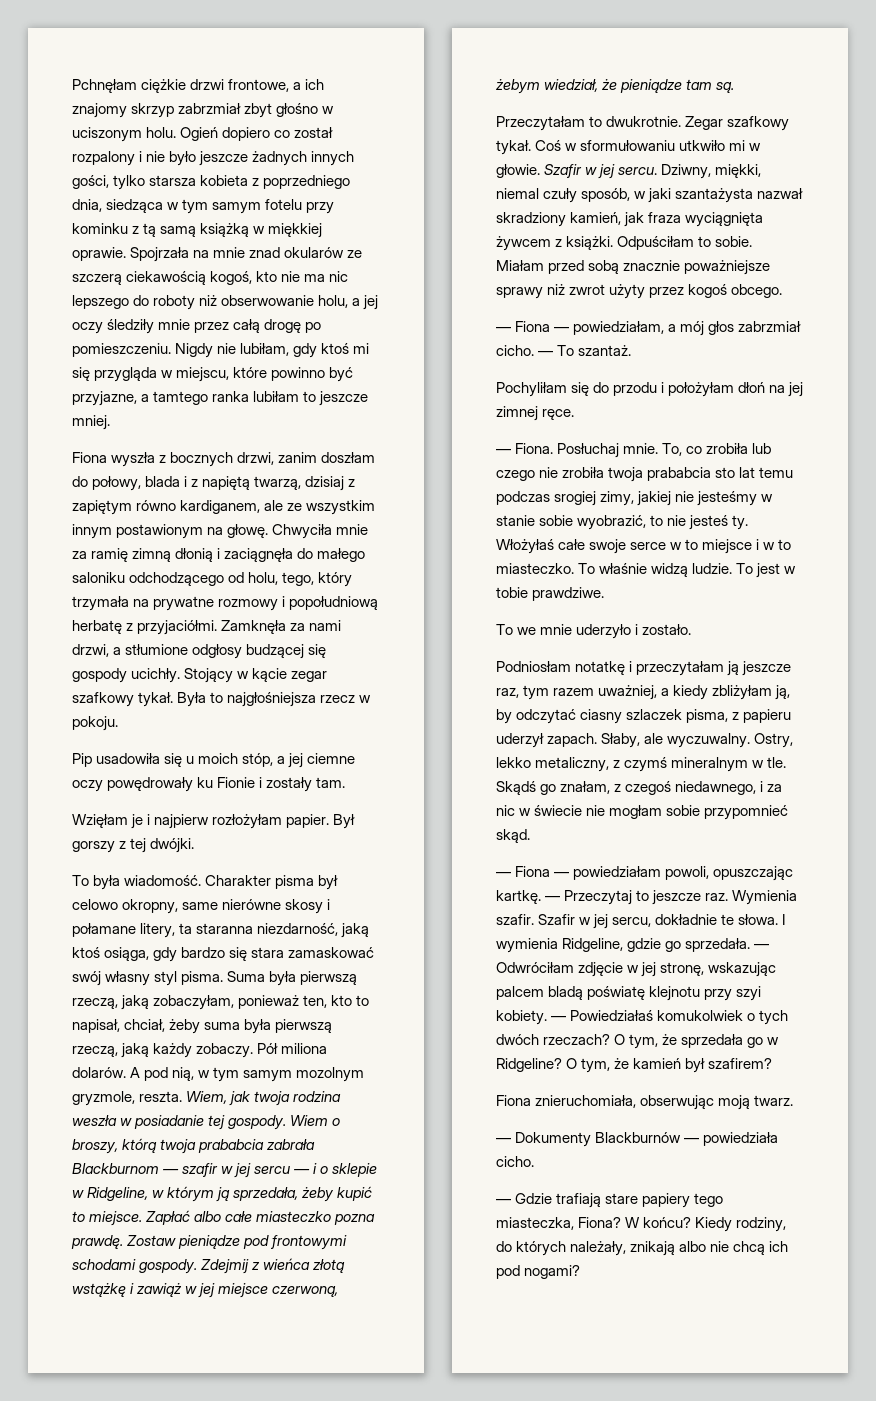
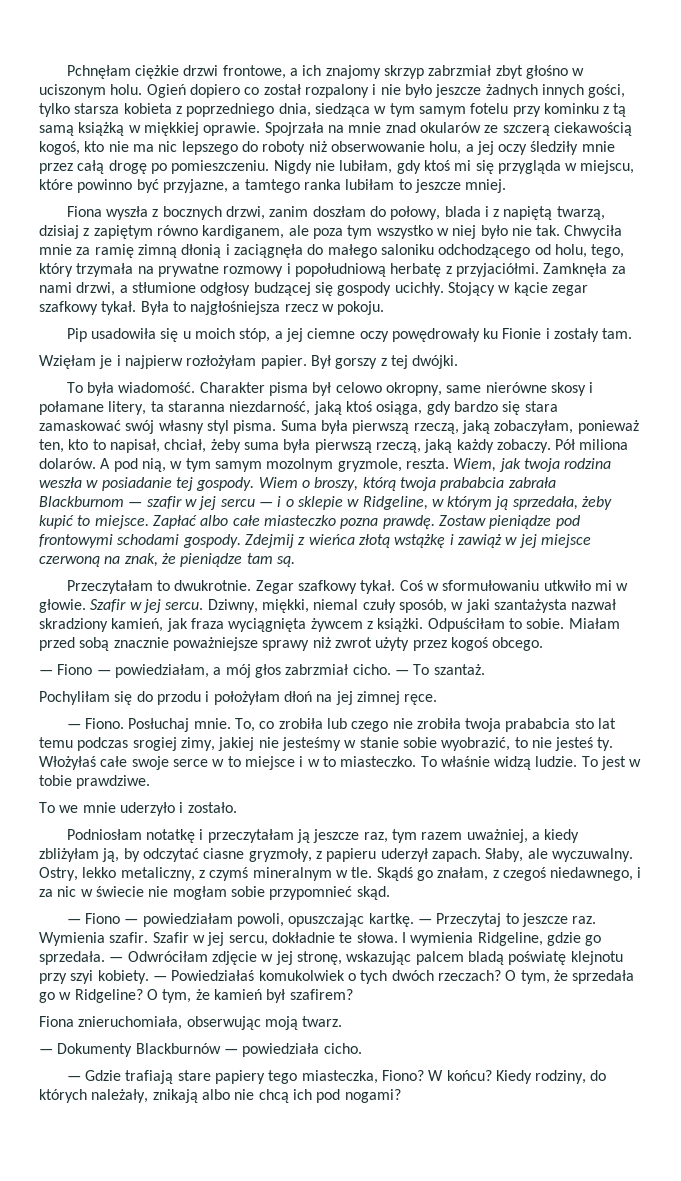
- Fiona wyszła z bocznych drzwi, zanim doszłam do połowy, blada i z napiętą twarzą, dzisiaj z zapiętym równo kardiganem, ale ze wszystkim innym postawionym na głowę.
+ Fiona wyszła z bocznych drzwi, zanim doszłam do połowy, blada i z napiętą twarzą, dzisiaj z zapiętym równo kardiganem, ale poza tym wszystko w niej było nie tak.
- Zdejmij z wieńca złotą wstążkę i zawiąż w jej miejsce czerwoną, żebym wiedział, że pieniądze tam są.
+ Zdejmij z wieńca złotą wstążkę i zawiąż w jej miejsce czerwoną na znak, że pieniądze tam są.
- — Fiona — powiedziałam, a mój głos zabrzmiał cicho.
+ — Fiono — powiedziałam, a mój głos zabrzmiał cicho.
- — Fiona.
+ — Fiono.
- Podniosłam notatkę i przeczytałam ją jeszcze raz, tym razem uważniej, a kiedy zbliżyłam ją, by odczytać ciasny szlaczek pisma, z papieru uderzył zapach.
+ Podniosłam notatkę i przeczytałam ją jeszcze raz, tym razem uważniej, a kiedy zbliżyłam ją, by odczytać ciasne gryzmoły, z papieru uderzył zapach.
- — Fiona — powiedziałam powoli, opuszczając kartkę.
+ — Fiono — powiedziałam powoli, opuszczając kartkę.
- — Gdzie trafiają stare papiery tego miasteczka, Fiona?
+ — Gdzie trafiają stare papiery tego miasteczka, Fiono?

